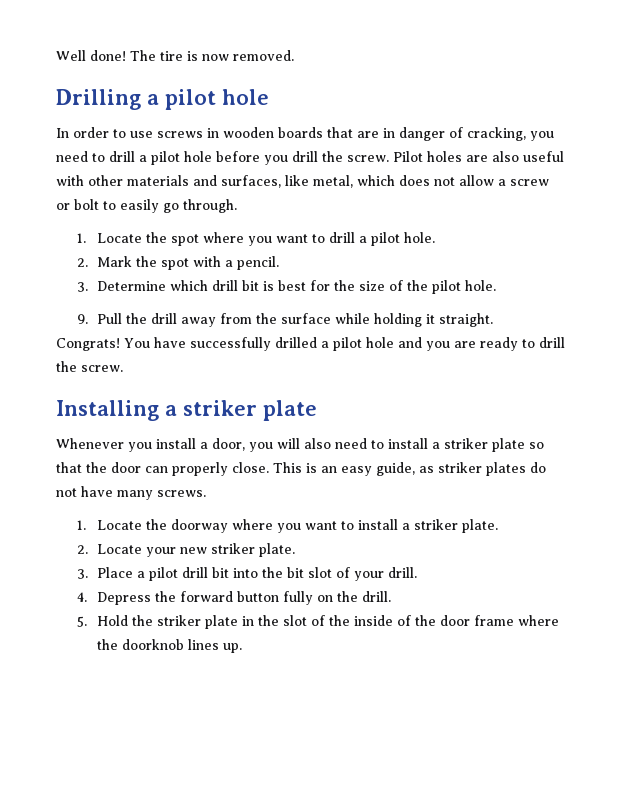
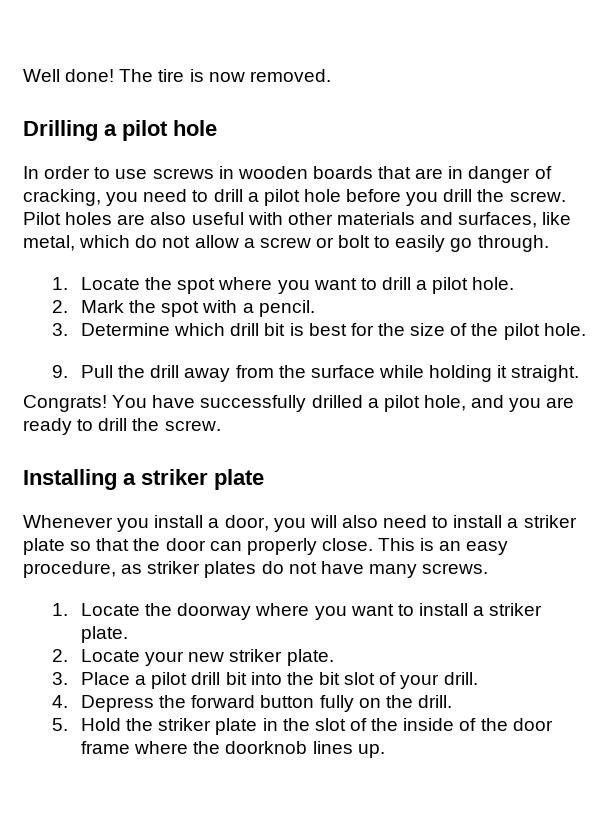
- Pilot holes are also useful with other materials and surfaces, like metal, which does not allow a screw or bolt to easily go through.
+ Pilot holes are also useful with other materials and surfaces, like metal, which do not allow a screw or bolt to easily go through.
- You have successfully drilled a pilot hole and you are ready to drill the screw.
+ You have successfully drilled a pilot hole, and you are ready to drill the screw.
- This is an easy guide, as striker plates do not have many screws.
+ This is an easy procedure, as striker plates do not have many screws.

